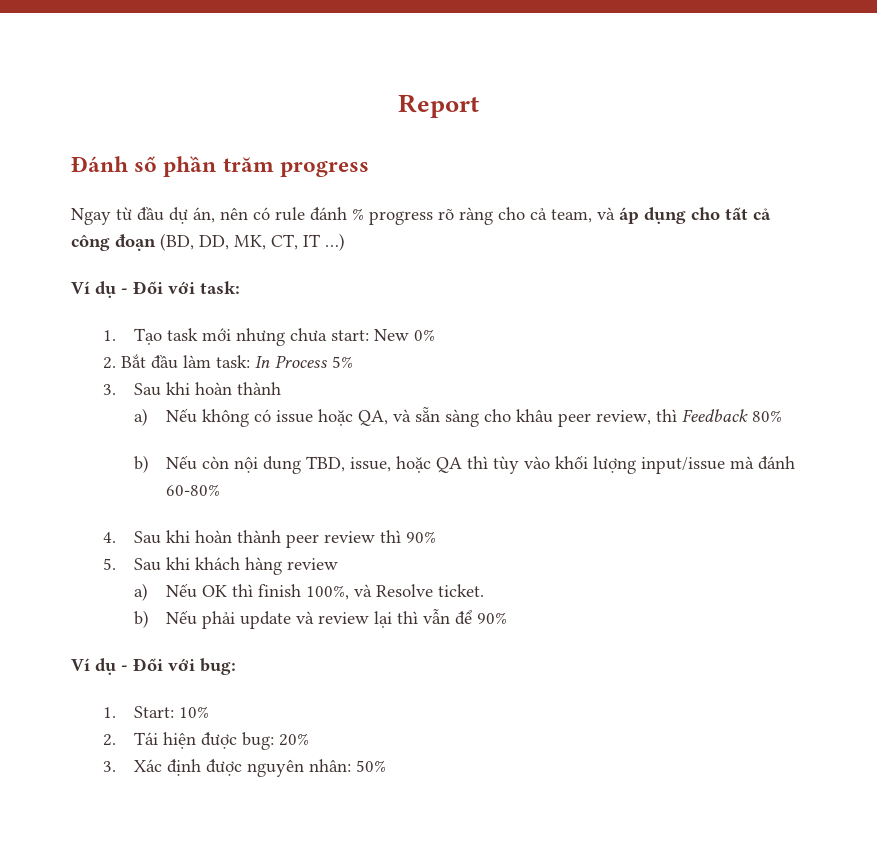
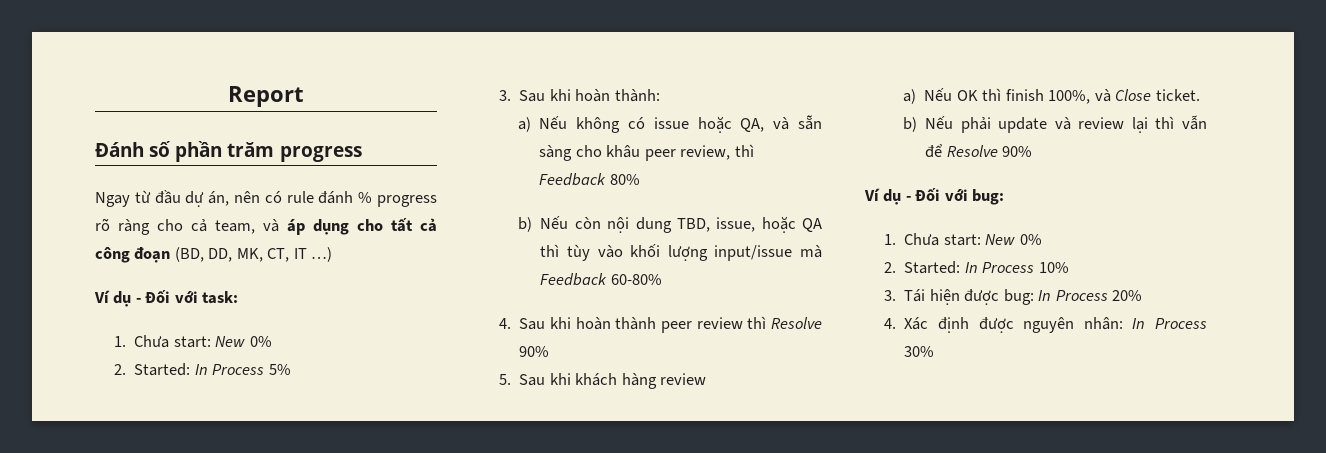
  Ví dụ - Đối với task:
- 1. Tạo task mới nhưng chưa start: New 0%
- 2. Bắt đầu làm task: In Process 5%
+ 1. Chưa start: New 0%
+ 2. Started: In Process 5%
- 3. Sau khi hoàn thành
+ 3. Sau khi hoàn thành:
- b) Nếu còn nội dung TBD, issue, hoặc QA thì tùy vào khối lượng input/issue mà đánh 60-80%
+ b) Nếu còn nội dung TBD, issue, hoặc QA thì tùy vào khối lượng input/issue mà Feedback 60-80%
- 4. Sau khi hoàn thành peer review thì 90%
+ 4. Sau khi hoàn thành peer review thì Resolve 90%
- a) Nếu OK thì finish 100%, và Resolve ticket.
+ a) Nếu OK thì finish 100%, và Close ticket.
- b) Nếu phải update và review lại thì vẫn để 90%
+ b) Nếu phải update và review lại thì vẫn để Resolve 90%
  Ví dụ - Đối với bug:
- 1. Start: 10%
+ 1. Chưa start: New 0%
+ 2. Started: In Process 10%
- 2. Tái hiện được bug: 20%
+ 3. Tái hiện được bug: In Process 20%
- 3. Xác định được nguyên nhân: 50%
+ 4. Xác định được nguyên nhân: In Process 30%

